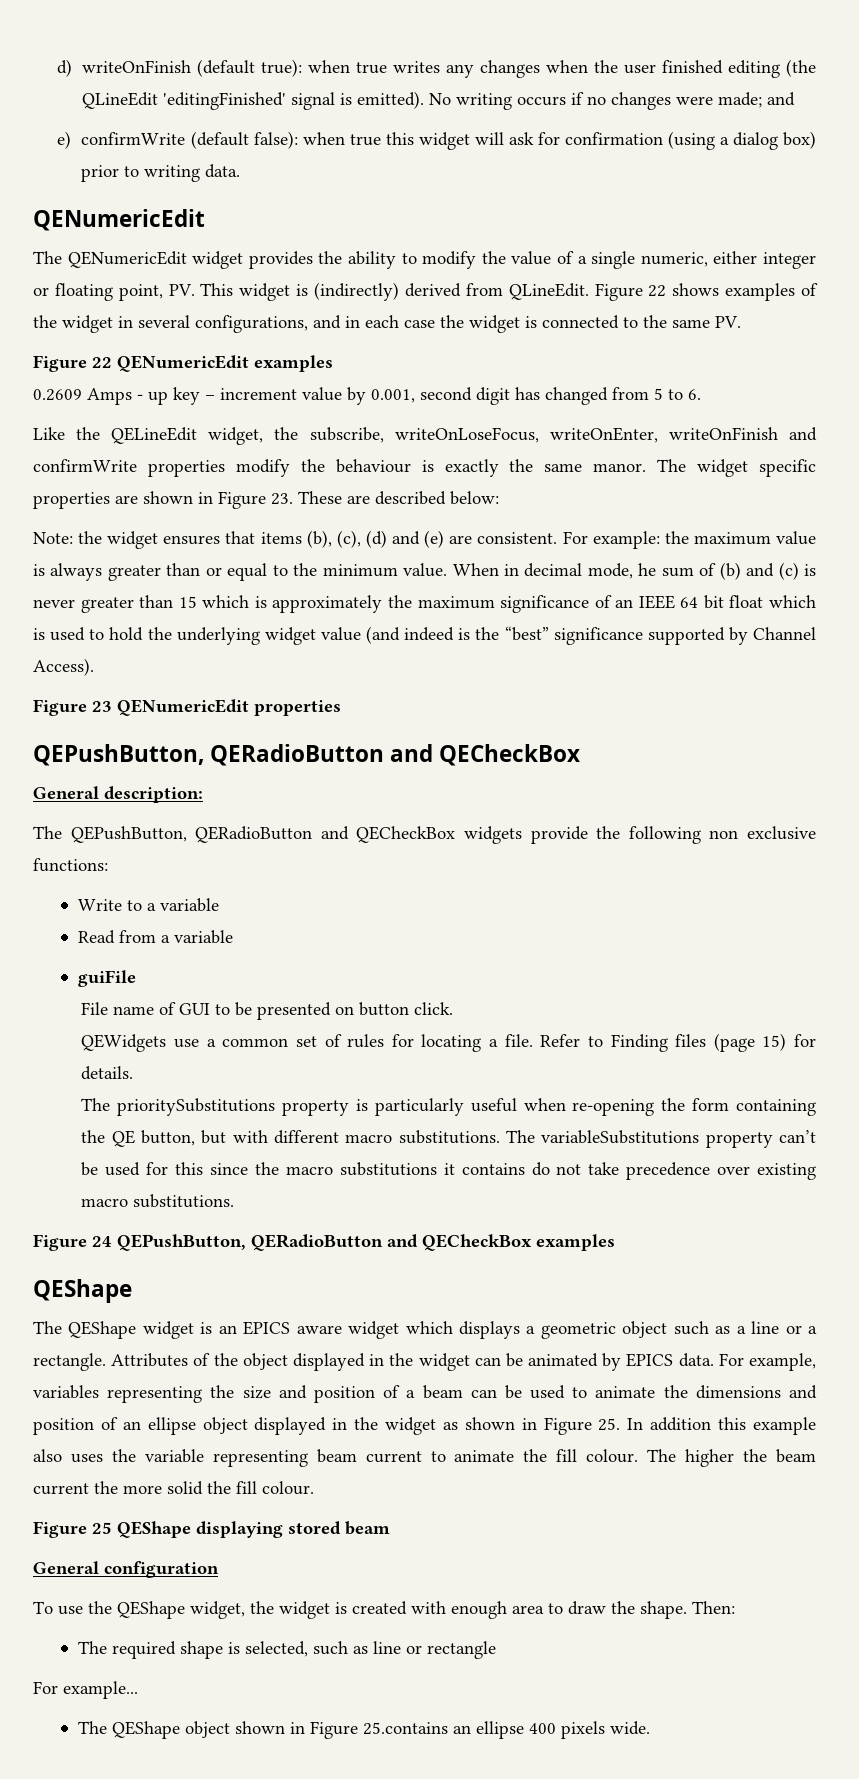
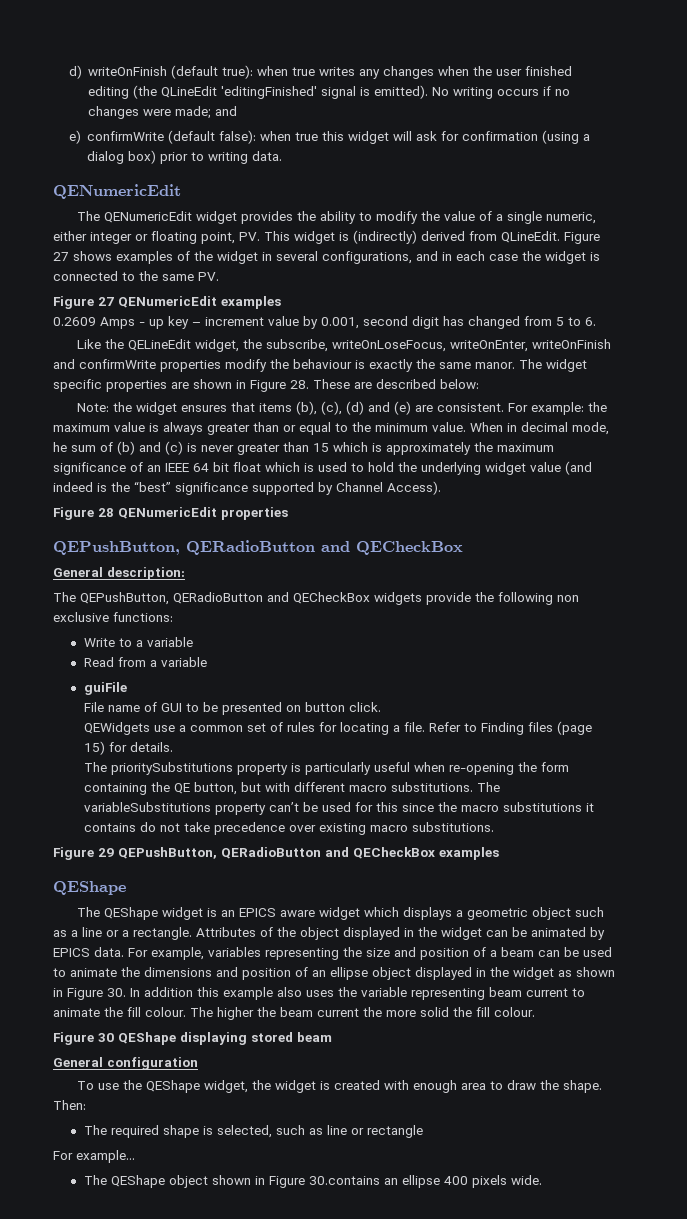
- Figure 22 shows examples of the widget in several configurations, and in each case the widget is connected to the same PV.
+ Figure 27 shows examples of the widget in several configurations, and in each case the widget is connected to the same PV.
- Figure 22 QENumericEdit examples
+ Figure 27 QENumericEdit examples
- The widget specific properties are shown in Figure 23. These are described below:
+ The widget specific properties are shown in Figure 28. These are described below:
- Figure 23 QENumericEdit properties
+ Figure 28 QENumericEdit properties
- Figure 24 QEPushButton, QERadioButton and QECheckBox examples
+ Figure 29 QEPushButton, QERadioButton and QECheckBox examples
- For example, variables representing the size and position of a beam can be used to animate the dimensions and position of an ellipse object displayed in the widget as shown in Figure 25. In addition this example also uses the variable representing beam current to animate the fill colour.
+ For example, variables representing the size and position of a beam can be used to animate the dimensions and position of an ellipse object displayed in the widget as shown in Figure 30. In addition this example also uses the variable representing beam current to animate the fill colour.
- Figure 25 QEShape displaying stored beam
+ Figure 30 QEShape displaying stored beam
- The QEShape object shown in Figure 25.contains an ellipse 400 pixels wide.
+ The QEShape object shown in Figure 30.contains an ellipse 400 pixels wide.

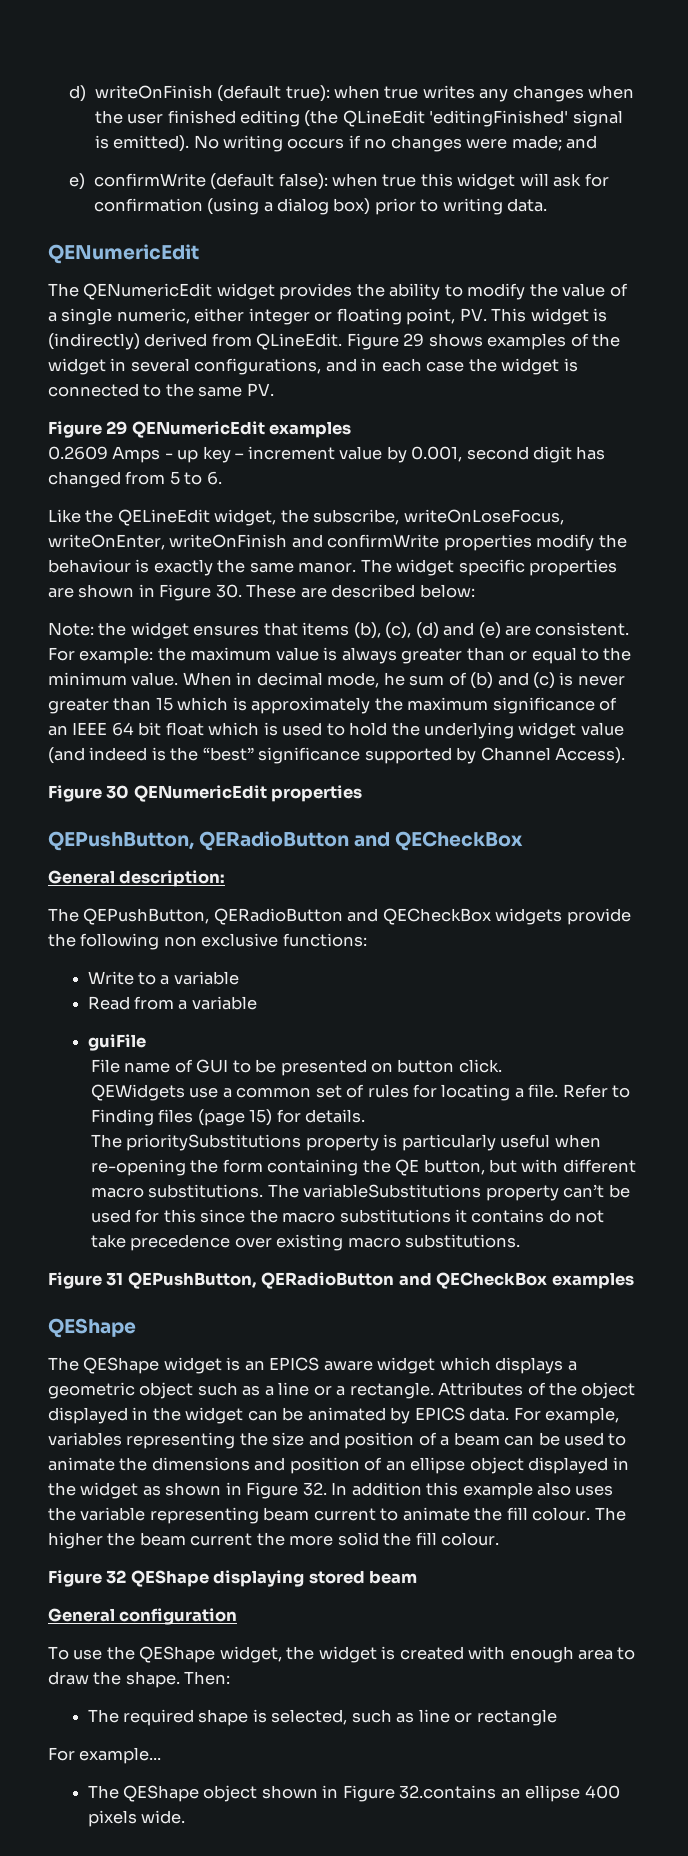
- Figure 27 shows examples of the widget in several configurations, and in each case the widget is connected to the same PV.
+ Figure 29 shows examples of the widget in several configurations, and in each case the widget is connected to the same PV.
- Figure 27 QENumericEdit examples
+ Figure 29 QENumericEdit examples
- The widget specific properties are shown in Figure 28. These are described below:
+ The widget specific properties are shown in Figure 30. These are described below:
- Figure 28 QENumericEdit properties
+ Figure 30 QENumericEdit properties
- Figure 29 QEPushButton, QERadioButton and QECheckBox examples
+ Figure 31 QEPushButton, QERadioButton and QECheckBox examples
- For example, variables representing the size and position of a beam can be used to animate the dimensions and position of an ellipse object displayed in the widget as shown in Figure 30. In addition this example also uses the variable representing beam current to animate the fill colour.
+ For example, variables representing the size and position of a beam can be used to animate the dimensions and position of an ellipse object displayed in the widget as shown in Figure 32. In addition this example also uses the variable representing beam current to animate the fill colour.
- Figure 30 QEShape displaying stored beam
+ Figure 32 QEShape displaying stored beam
- The QEShape object shown in Figure 30.contains an ellipse 400 pixels wide.
+ The QEShape object shown in Figure 32.contains an ellipse 400 pixels wide.

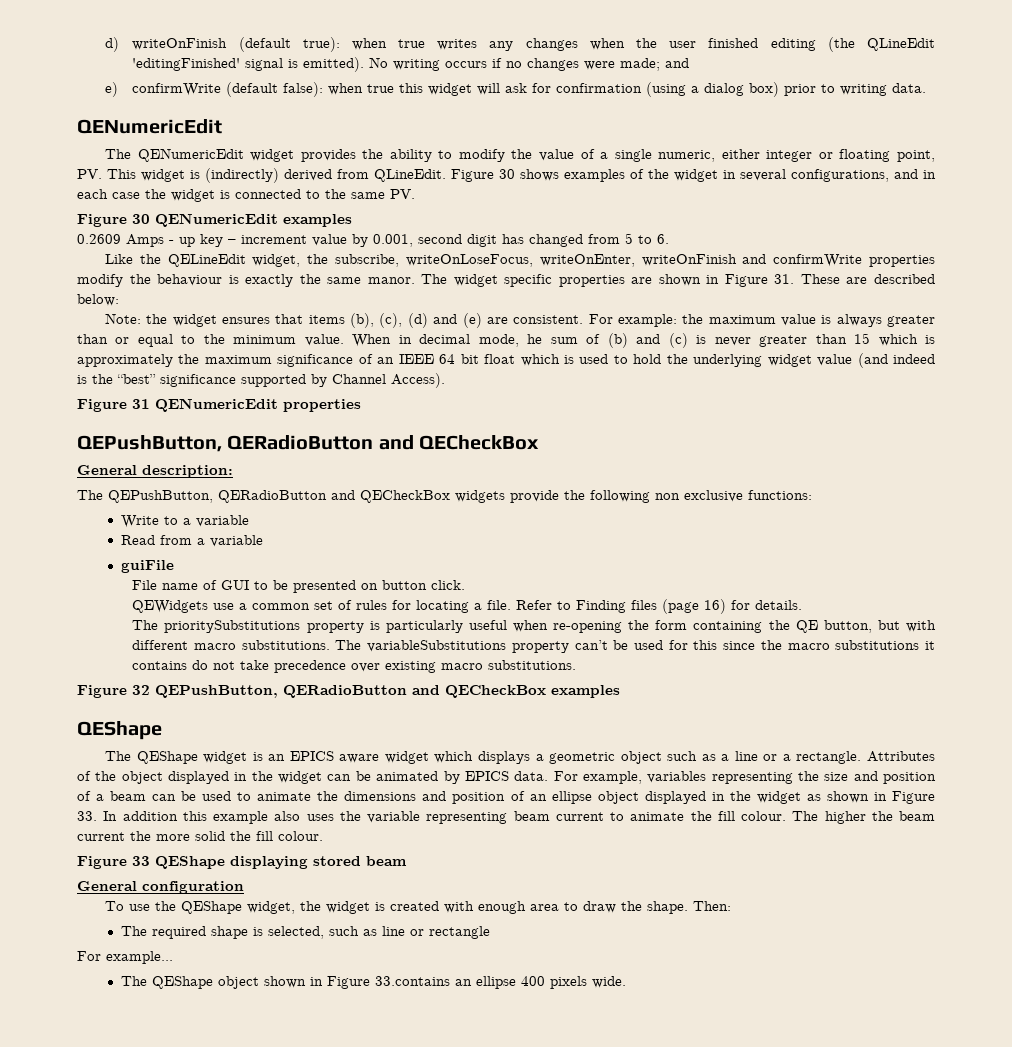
- Figure 29 shows examples of the widget in several configurations, and in each case the widget is connected to the same PV.
+ Figure 30 shows examples of the widget in several configurations, and in each case the widget is connected to the same PV.
- Figure 29 QENumericEdit examples
+ Figure 30 QENumericEdit examples
- The widget specific properties are shown in Figure 30. These are described below:
+ The widget specific properties are shown in Figure 31. These are described below:
- Figure 30 QENumericEdit properties
+ Figure 31 QENumericEdit properties
- Refer to Finding files (page 15) for details.
+ Refer to Finding files (page 16) for details.
- Figure 31 QEPushButton, QERadioButton and QECheckBox examples
+ Figure 32 QEPushButton, QERadioButton and QECheckBox examples
- For example, variables representing the size and position of a beam can be used to animate the dimensions and position of an ellipse object displayed in the widget as shown in Figure 32. In addition this example also uses the variable representing beam current to animate the fill colour.
+ For example, variables representing the size and position of a beam can be used to animate the dimensions and position of an ellipse object displayed in the widget as shown in Figure 33. In addition this example also uses the variable representing beam current to animate the fill colour.
- Figure 32 QEShape displaying stored beam
+ Figure 33 QEShape displaying stored beam
- The QEShape object shown in Figure 32.contains an ellipse 400 pixels wide.
+ The QEShape object shown in Figure 33.contains an ellipse 400 pixels wide.

